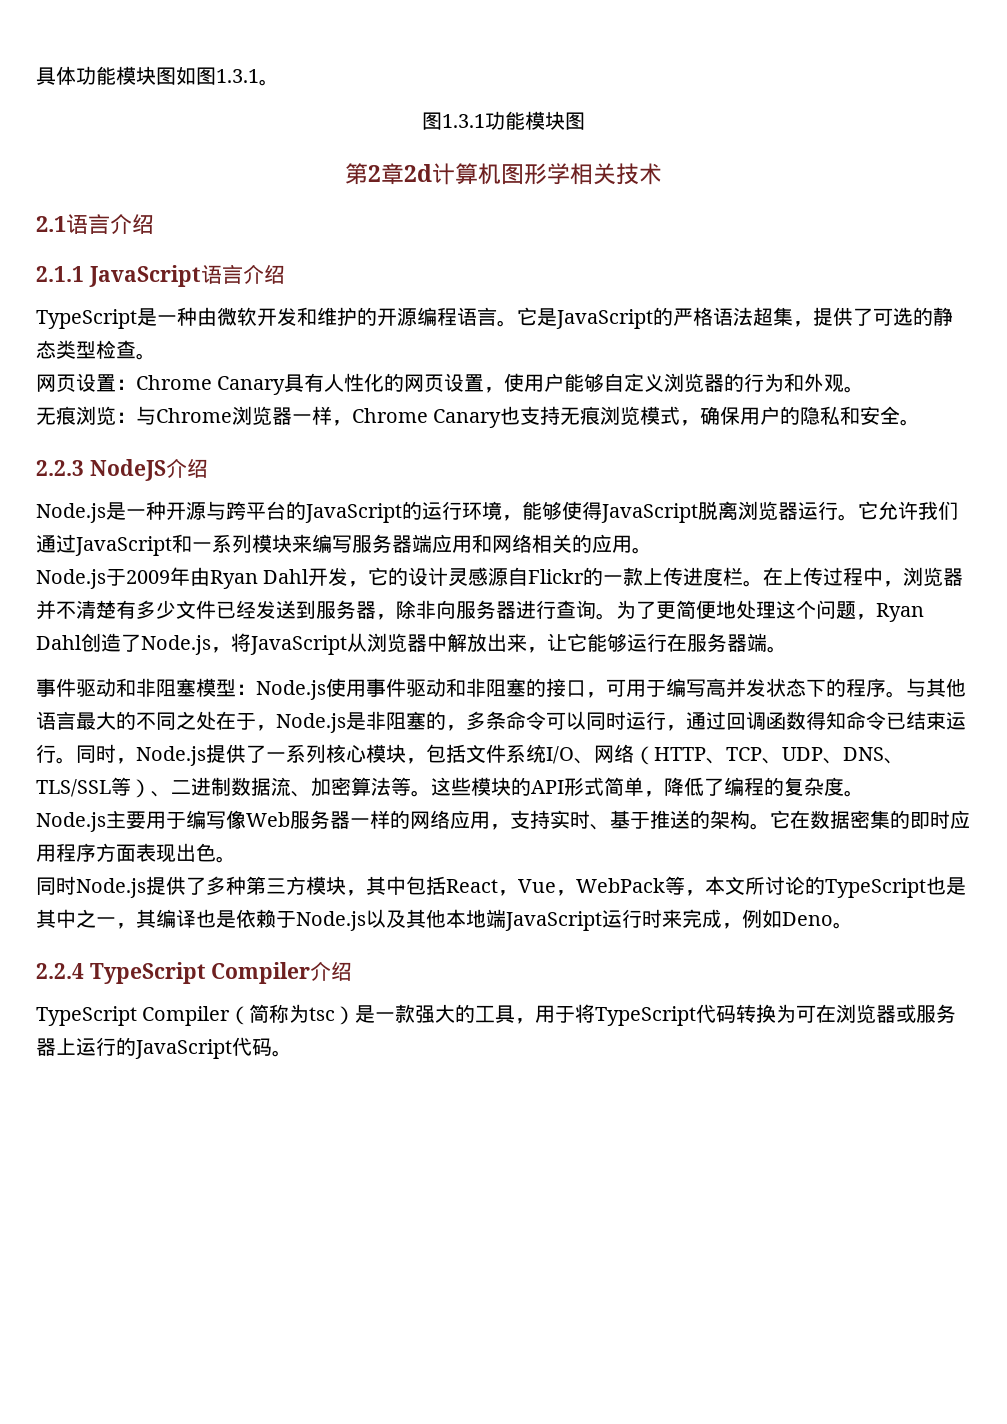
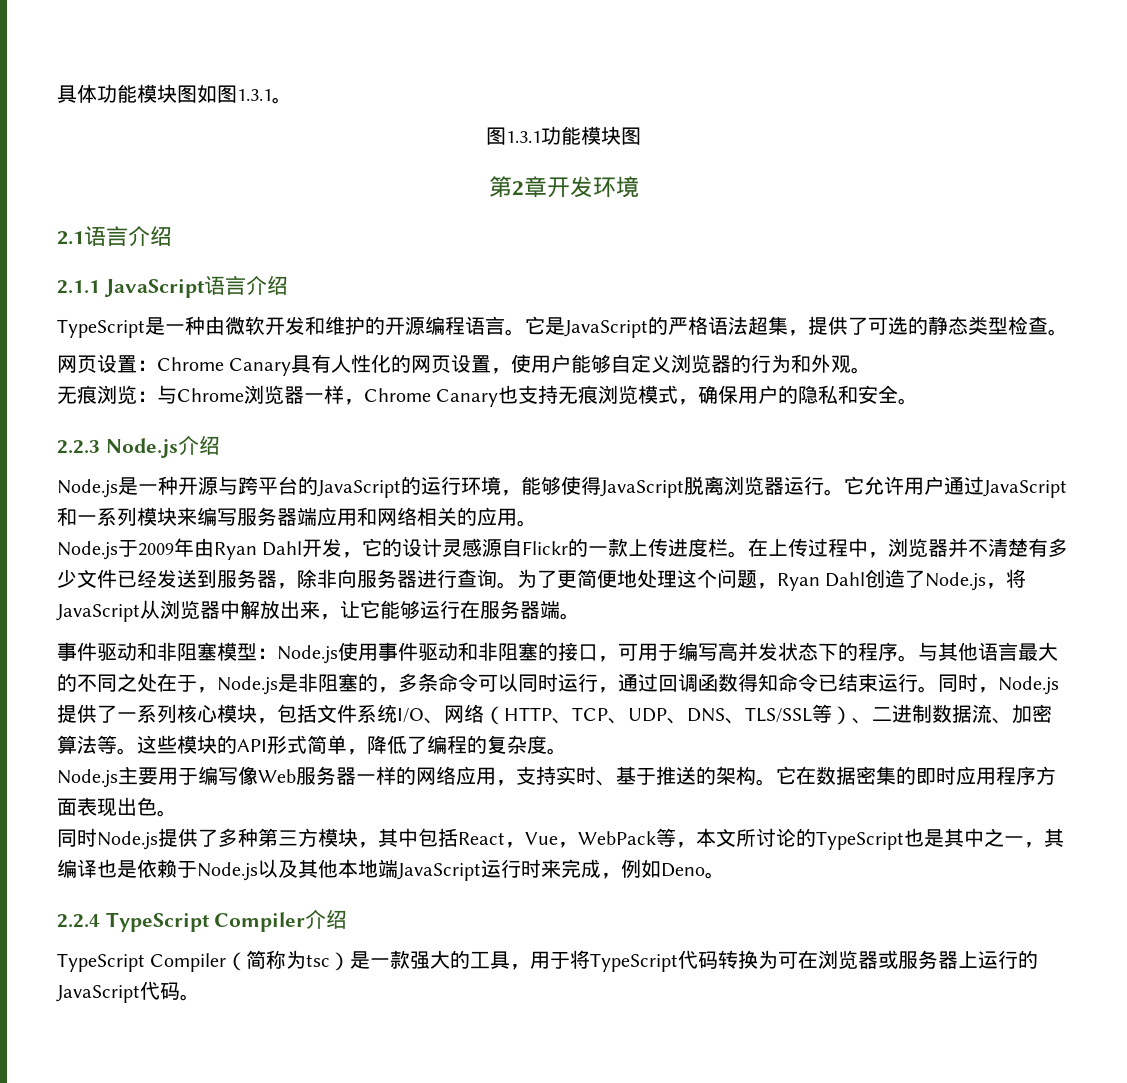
- 第2章2d计算机图形学相关技术
+ 第2章开发环境
- 2.2.3 NodeJS介绍
+ 2.2.3 Node.js介绍
- 它允许我们通过JavaScript和一系列模块来编写服务器端应用和网络相关的应用。
+ 它允许用户通过JavaScript和一系列模块来编写服务器端应用和网络相关的应用。

